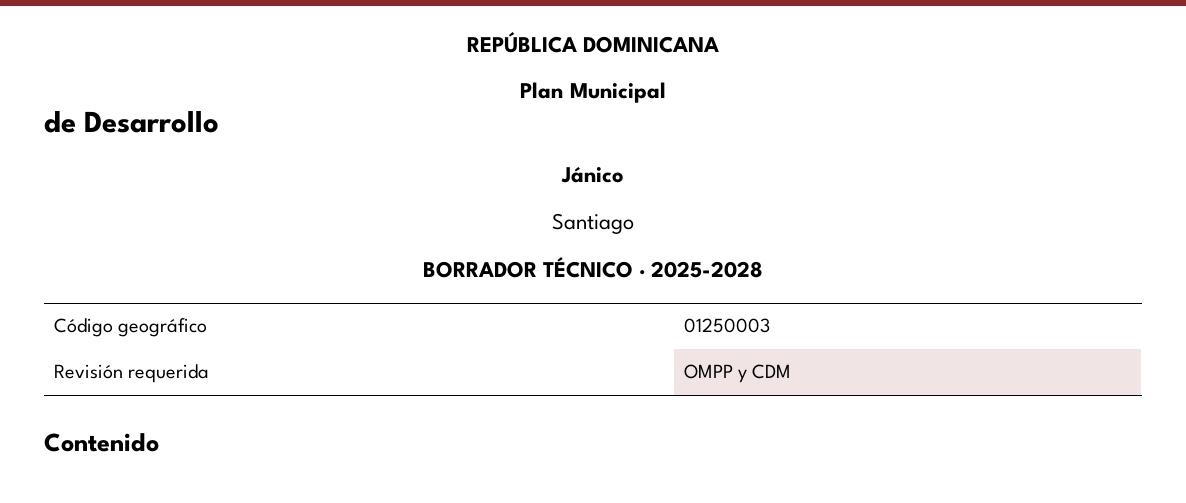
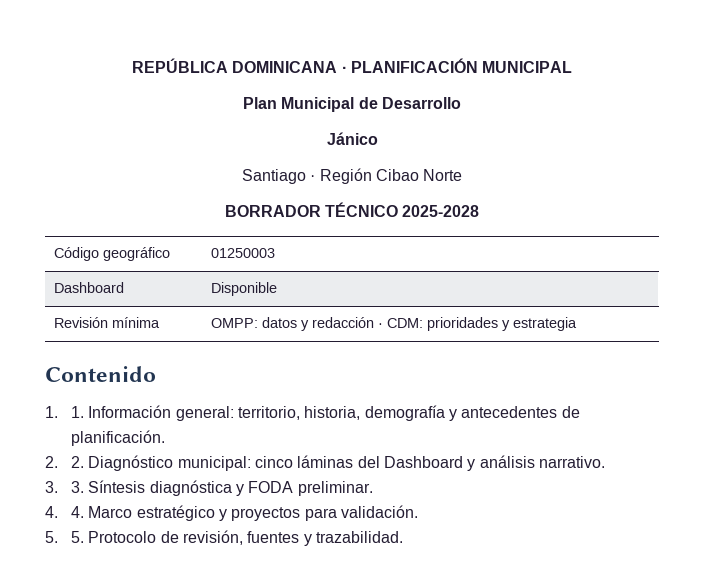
- REPÚBLICA DOMINICANA
+ REPÚBLICA DOMINICANA · PLANIFICACIÓN MUNICIPAL
- Plan Municipal
- de Desarrollo
+ Plan Municipal de Desarrollo
- Santiago
+ Santiago · Región Cibao Norte
- BORRADOR TÉCNICO · 2025-2028
+ BORRADOR TÉCNICO 2025-2028
+ Dashboard | Disponible
- Revisión requerida | OMPP y CDM
+ Revisión mínima | OMPP: datos y redacción · CDM: prioridades y estrategia
  Contenido
+ 1. 1. Información general: territorio, historia, demografía y antecedentes de planificación.
+ 2. 2. Diagnóstico municipal: cinco láminas del Dashboard y análisis narrativo.
+ 3. 3. Síntesis diagnóstica y FODA preliminar.
+ 4. 4. Marco estratégico y proyectos para validación.
+ 5. 5. Protocolo de revisión, fuentes y trazabilidad.

